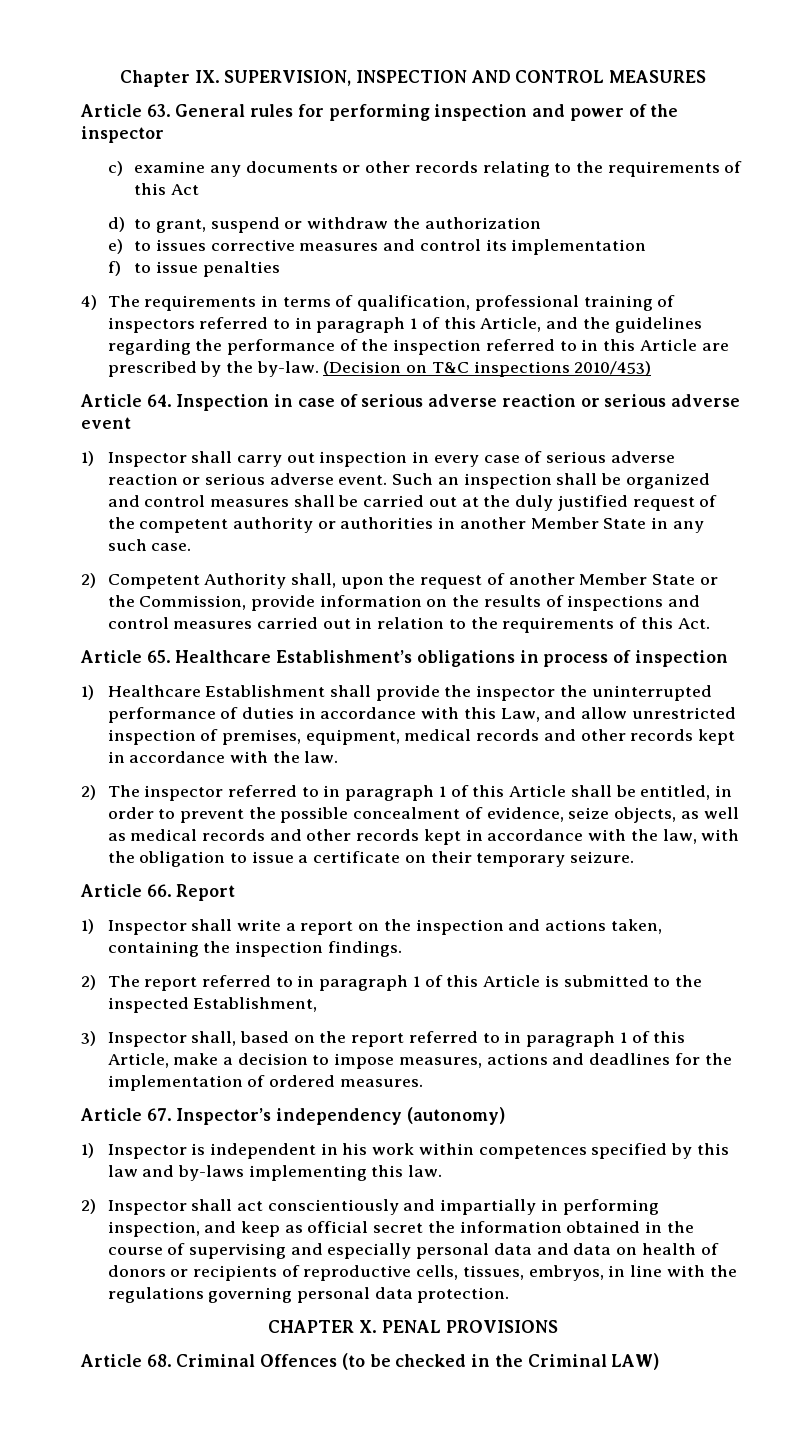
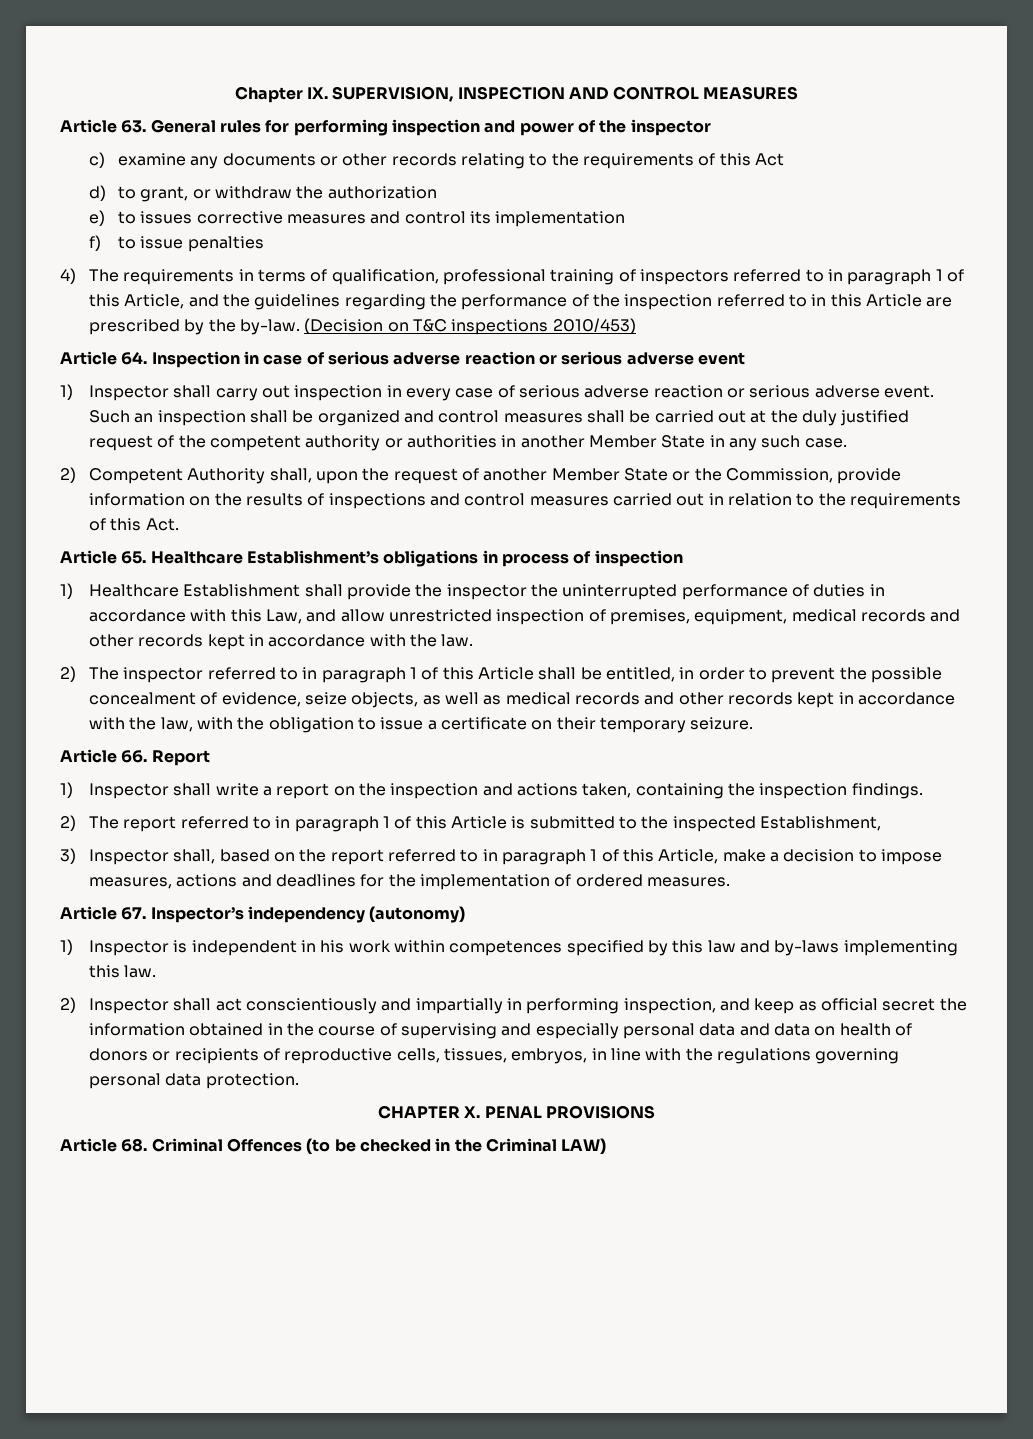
- d) to grant, suspend or withdraw the authorization
+ d) to grant, or withdraw the authorization

